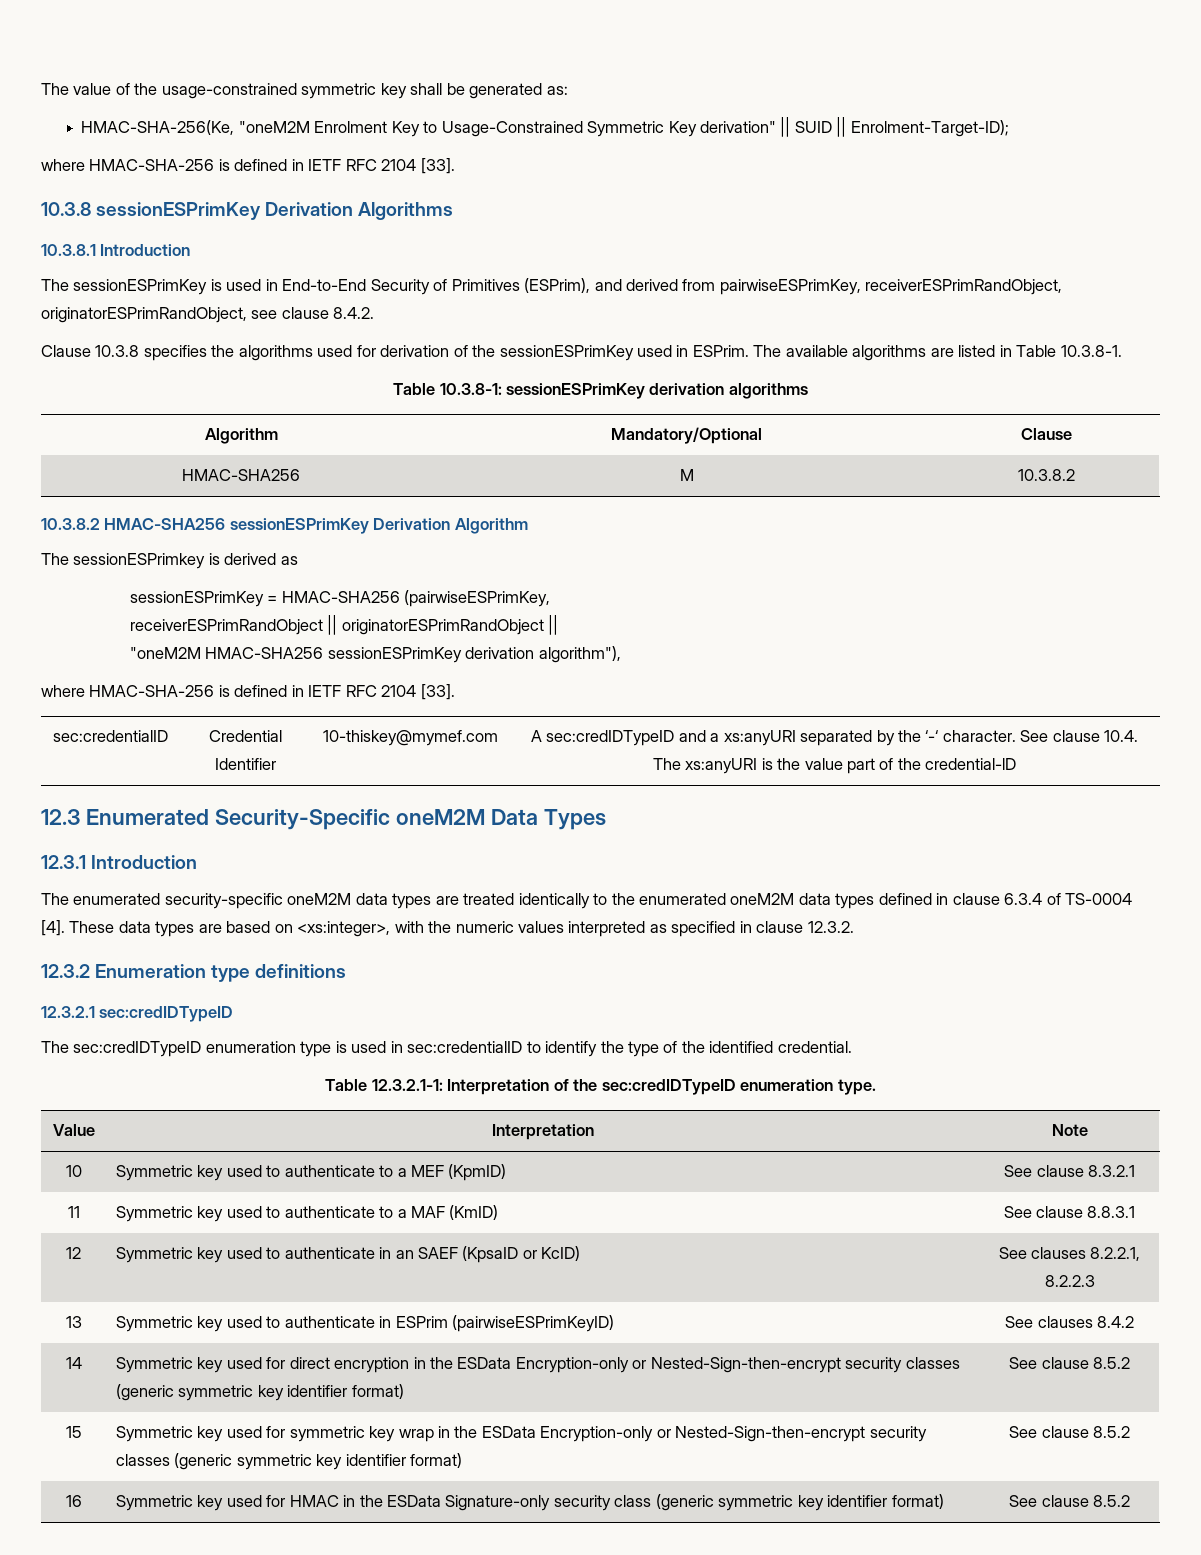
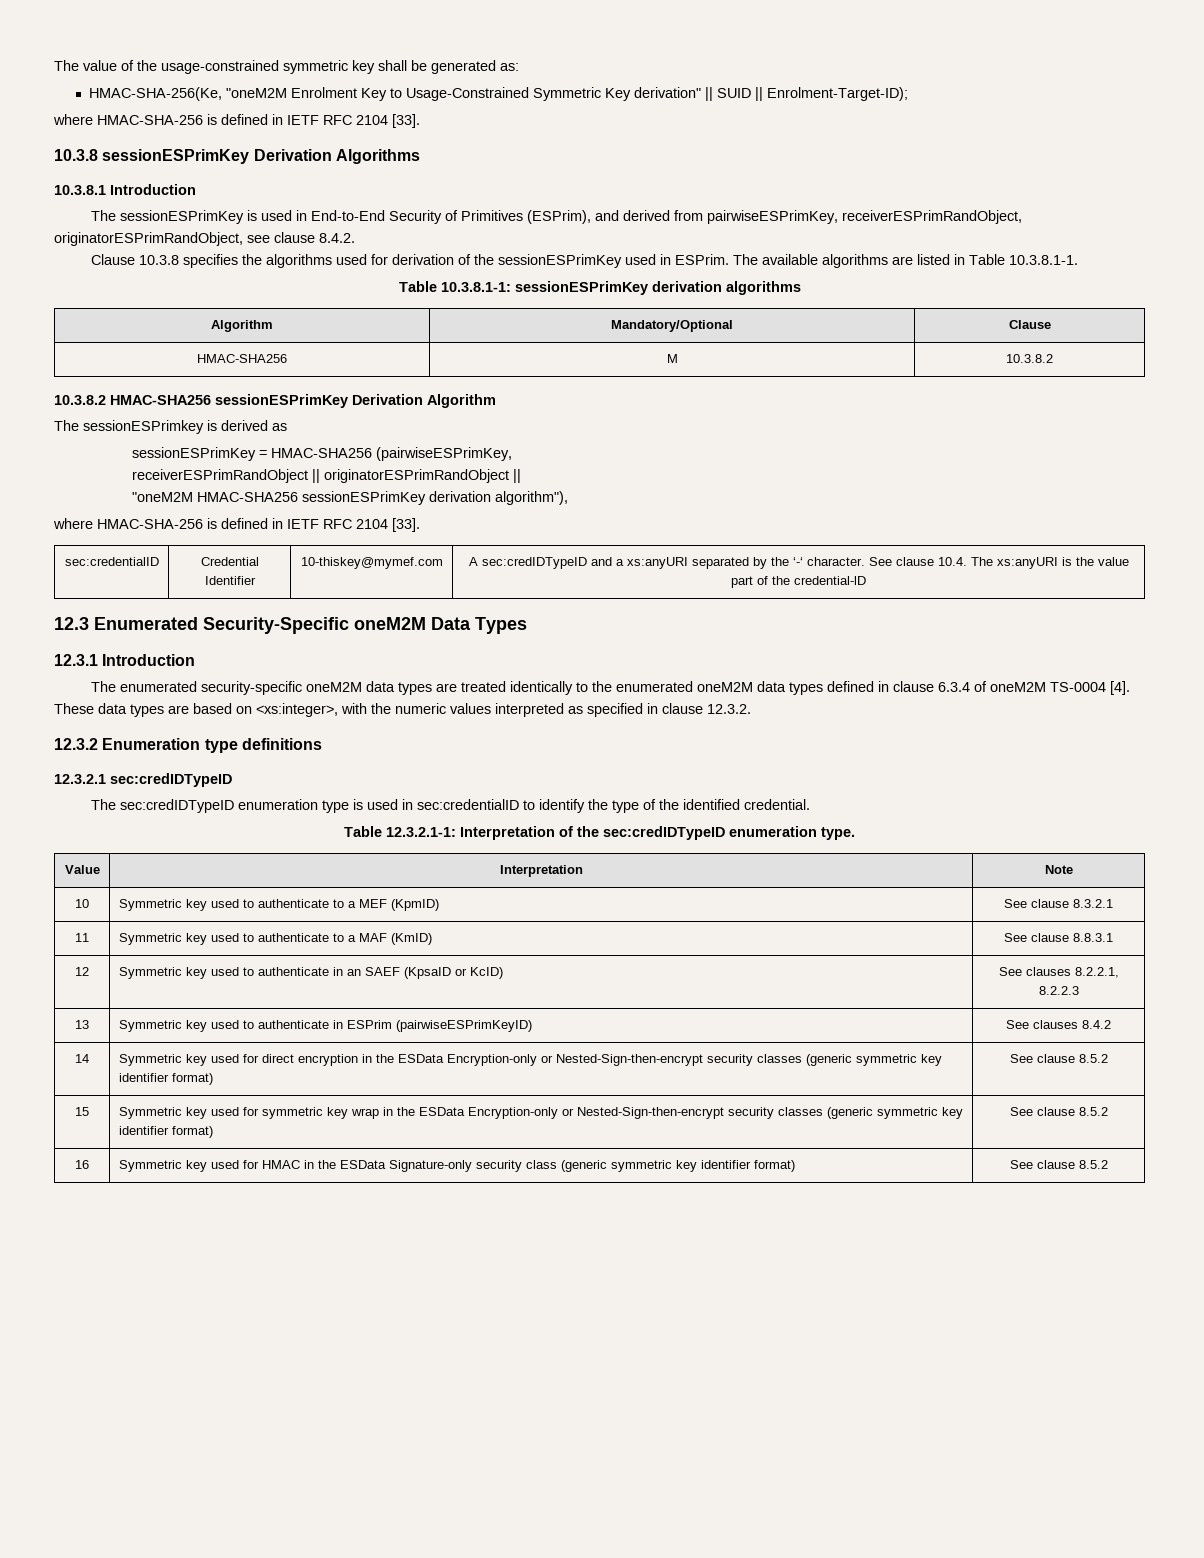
- The available algorithms are listed in Table 10.3.8-1.
- Table 10.3.8-1: sessionESPrimKey derivation algorithms
+ The available algorithms are listed in Table 10.3.8.1-1.
+ Table 10.3.8.1-1: sessionESPrimKey derivation algorithms
- The enumerated security-specific oneM2M data types are treated identically to the enumerated oneM2M data types defined in clause 6.3.4 of TS-0004 [4].
+ The enumerated security-specific oneM2M data types are treated identically to the enumerated oneM2M data types defined in clause 6.3.4 of oneM2M TS-0004 [4].

